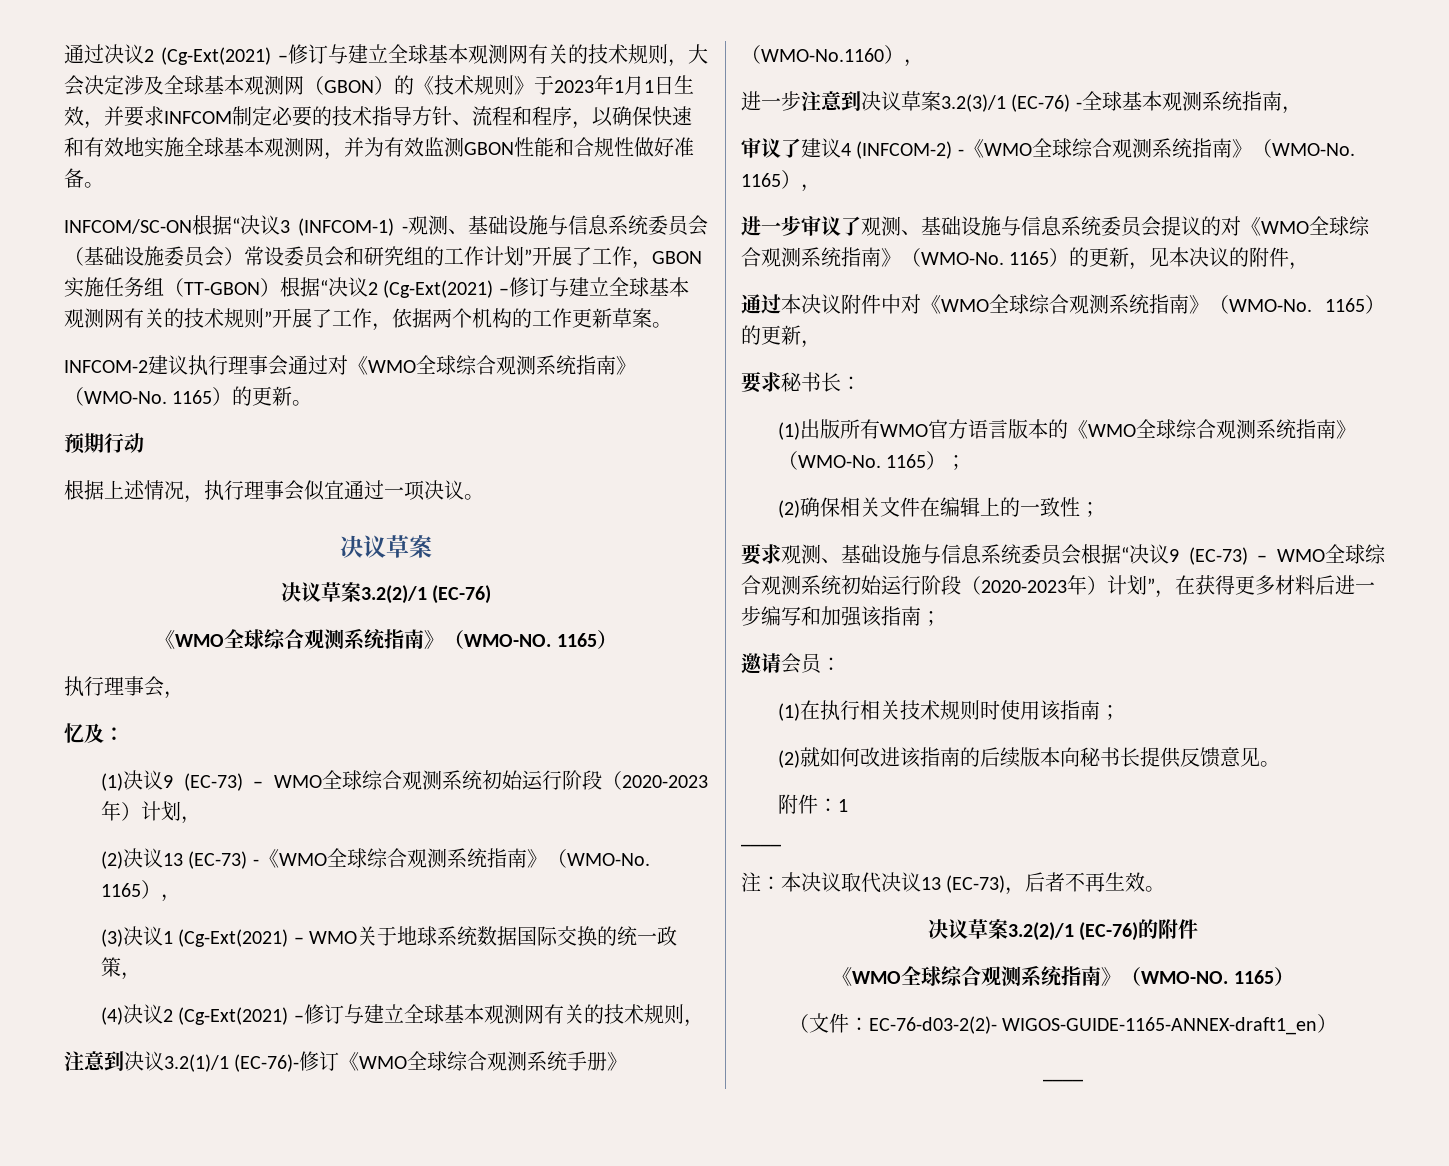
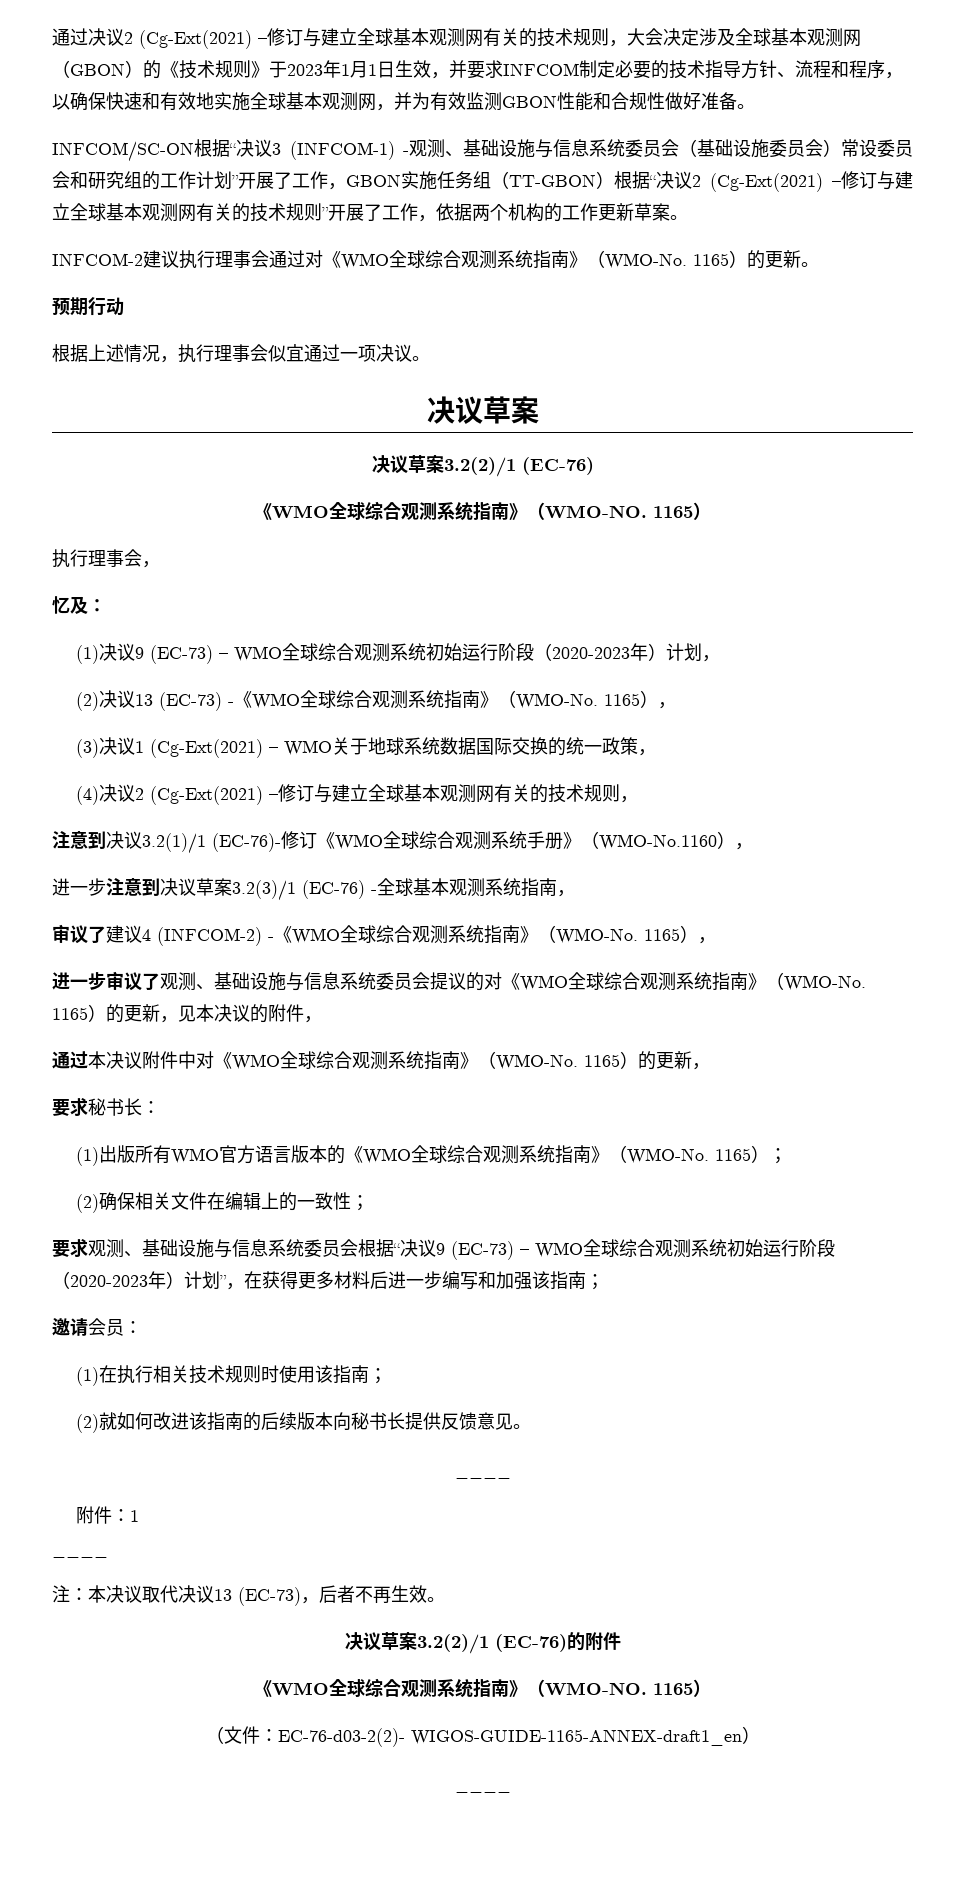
  (2)就如何改进该指南的后续版本向秘书长提供反馈意见。
+ ____

